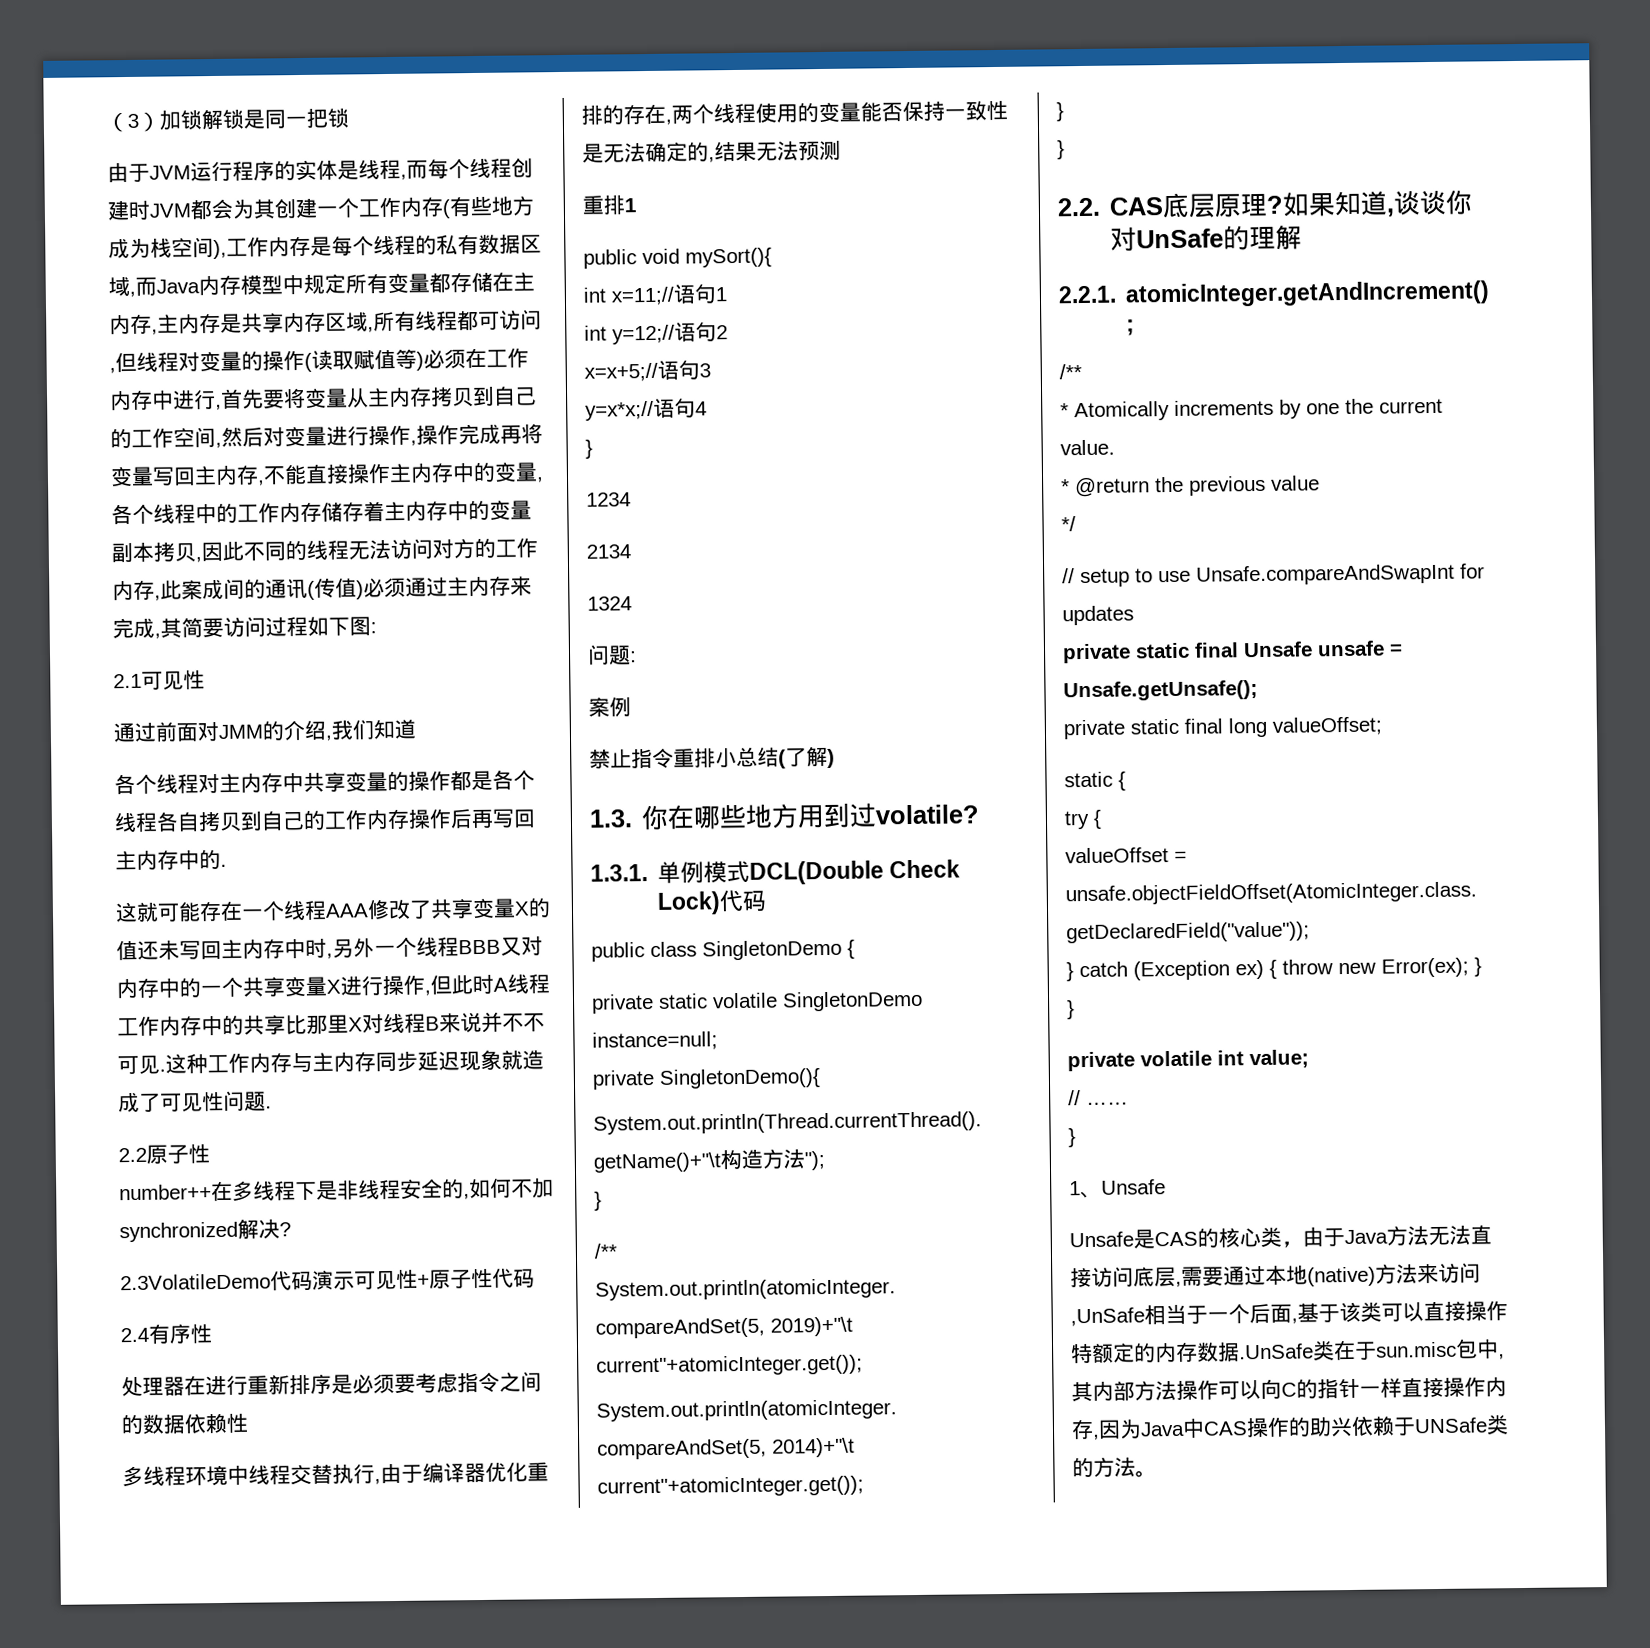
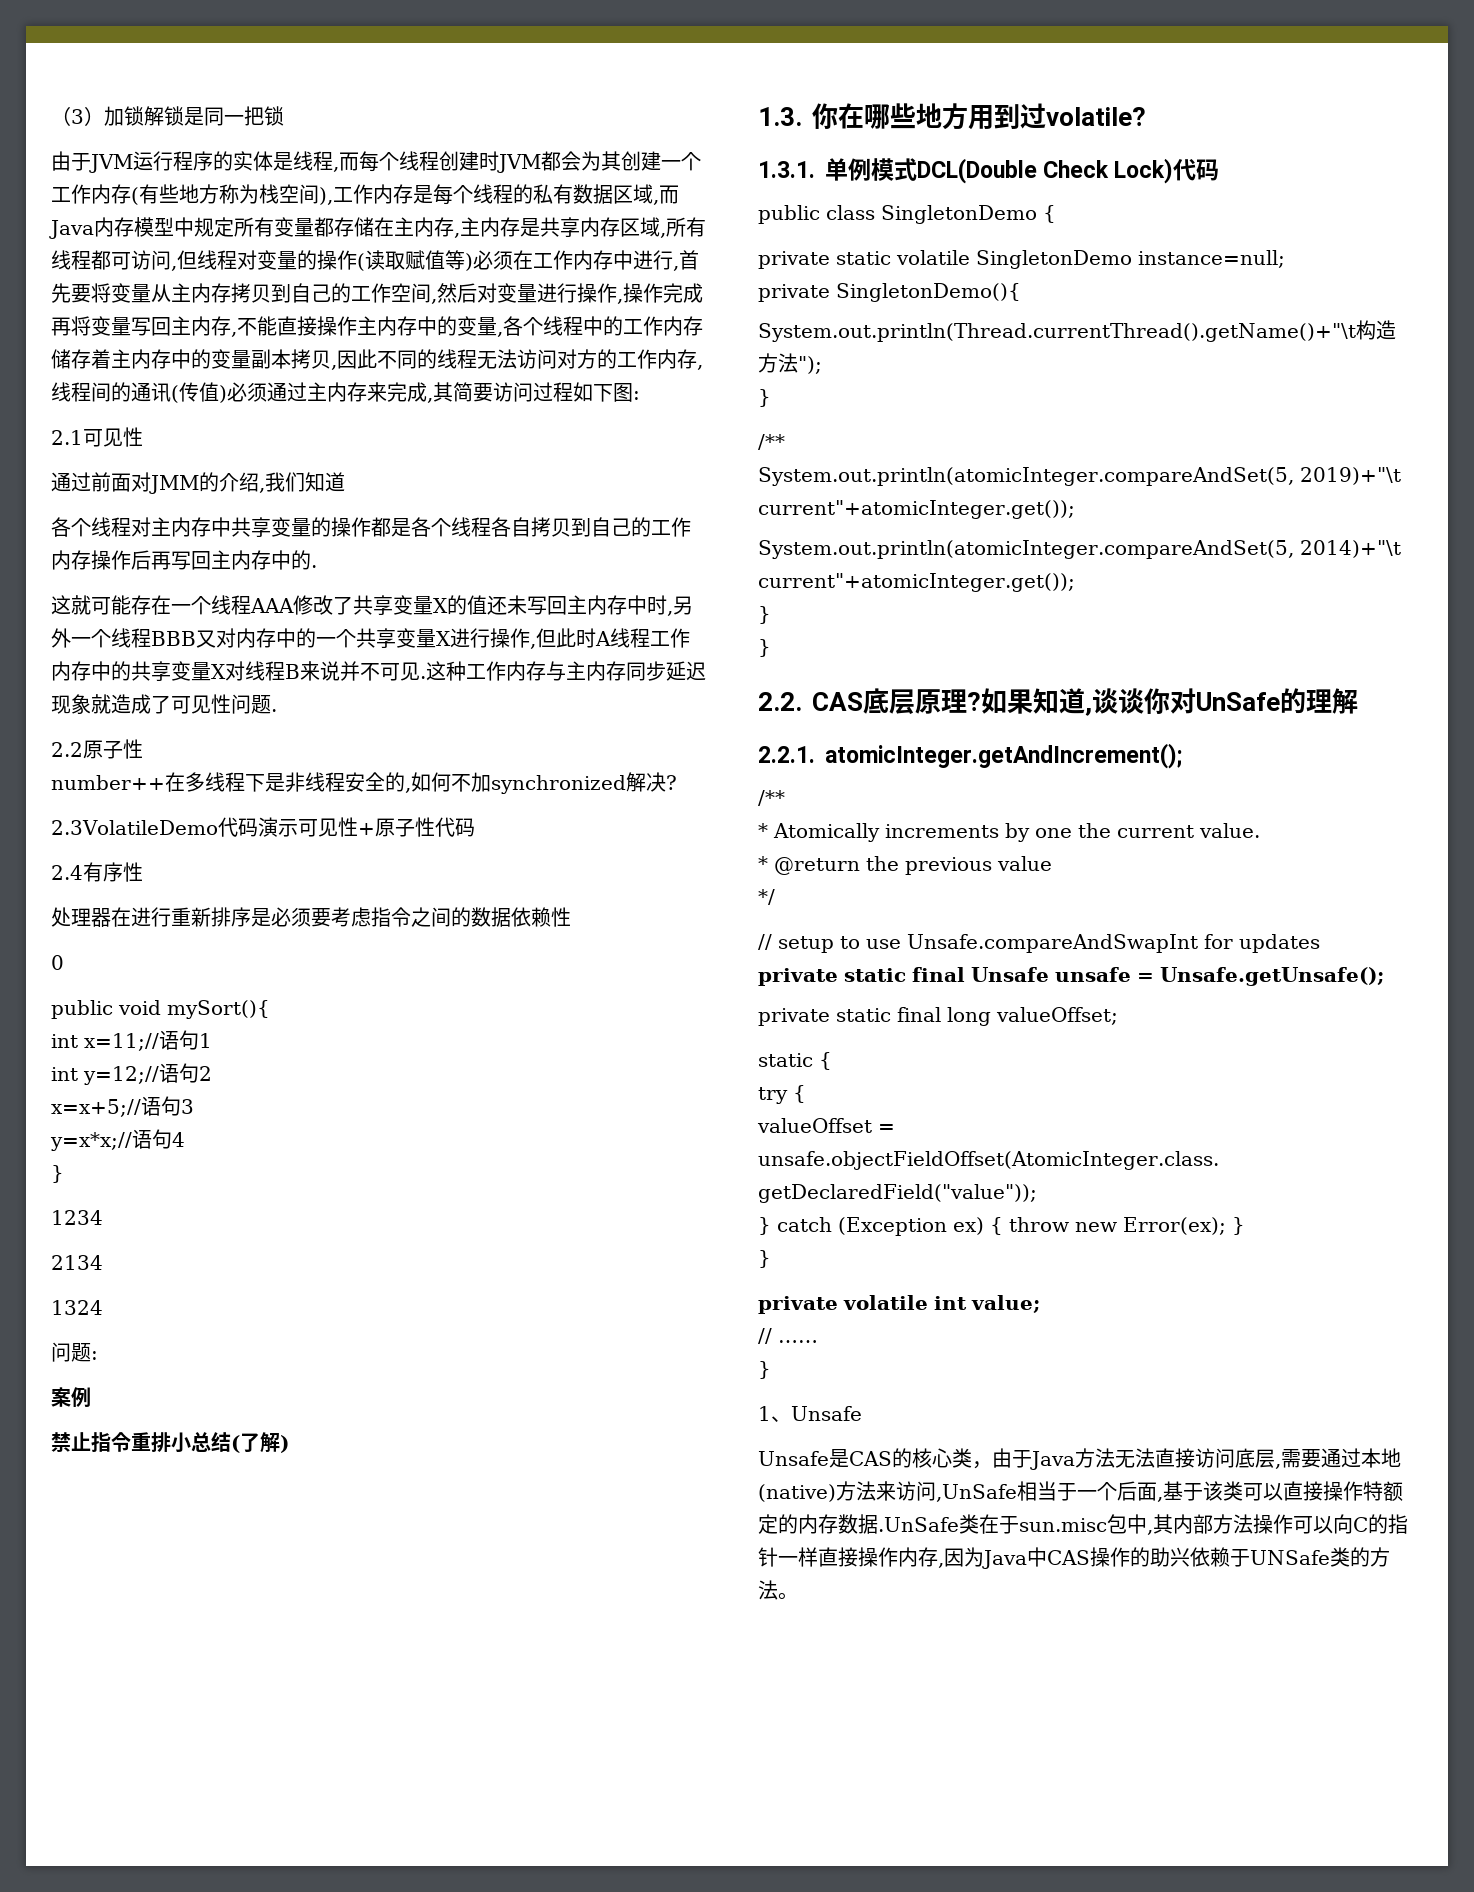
- 由于JVM运行程序的实体是线程,而每个线程创建时JVM都会为其创建一个工作内存(有些地方成为栈空间),工作内存是每个线程的私有数据区域,而Java内存模型中规定所有变量都存储在主内存,主内存是共享内存区域,所有线程都可访问,但线程对变量的操作(读取赋值等)必须在工作内存中进行,首先要将变量从主内存拷贝到自己的工作空间,然后对变量进行操作,操作完成再将变量写回主内存,不能直接操作主内存中的变量,各个线程中的工作内存储存着主内存中的变量副本拷贝,因此不同的线程无法访问对方的工作内存,此案成间的通讯(传值)必须通过主内存来完成,其简要访问过程如下图:
+ 由于JVM运行程序的实体是线程,而每个线程创建时JVM都会为其创建一个工作内存(有些地方称为栈空间),工作内存是每个线程的私有数据区域,而Java内存模型中规定所有变量都存储在主内存,主内存是共享内存区域,所有线程都可访问,但线程对变量的操作(读取赋值等)必须在工作内存中进行,首先要将变量从主内存拷贝到自己的工作空间,然后对变量进行操作,操作完成再将变量写回主内存,不能直接操作主内存中的变量,各个线程中的工作内存储存着主内存中的变量副本拷贝,因此不同的线程无法访问对方的工作内存,线程间的通讯(传值)必须通过主内存来完成,其简要访问过程如下图:
- 这就可能存在一个线程AAA修改了共享变量X的值还未写回主内存中时,另外一个线程BBB又对内存中的一个共享变量X进行操作,但此时A线程工作内存中的共享比那里X对线程B来说并不不可见.
+ 这就可能存在一个线程AAA修改了共享变量X的值还未写回主内存中时,另外一个线程BBB又对内存中的一个共享变量X进行操作,但此时A线程工作内存中的共享变量X对线程B来说并不可见.
- 多线程环境中线程交替执行,由于编译器优化重排的存在,两个线程使用的变量能否保持一致性是无法确定的,结果无法预测
- 重排1
+ 0

